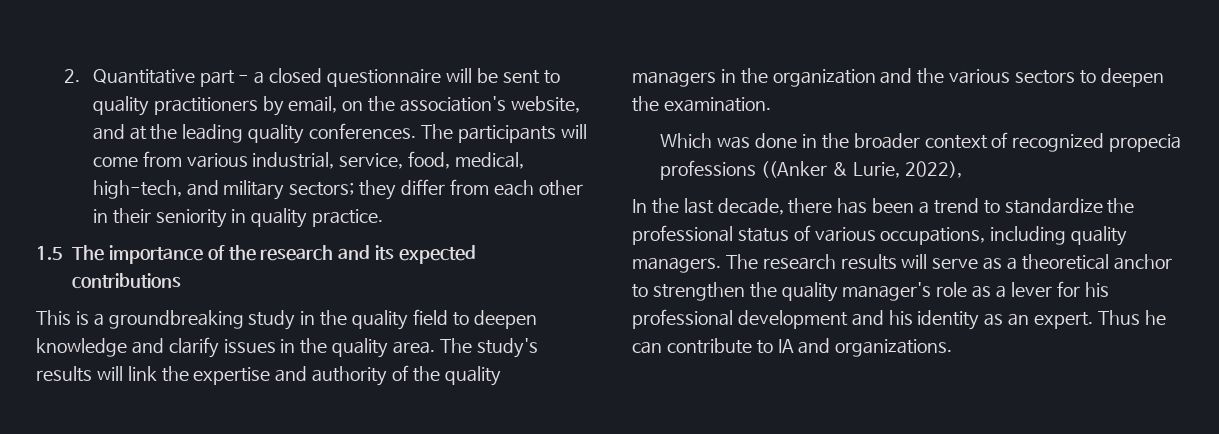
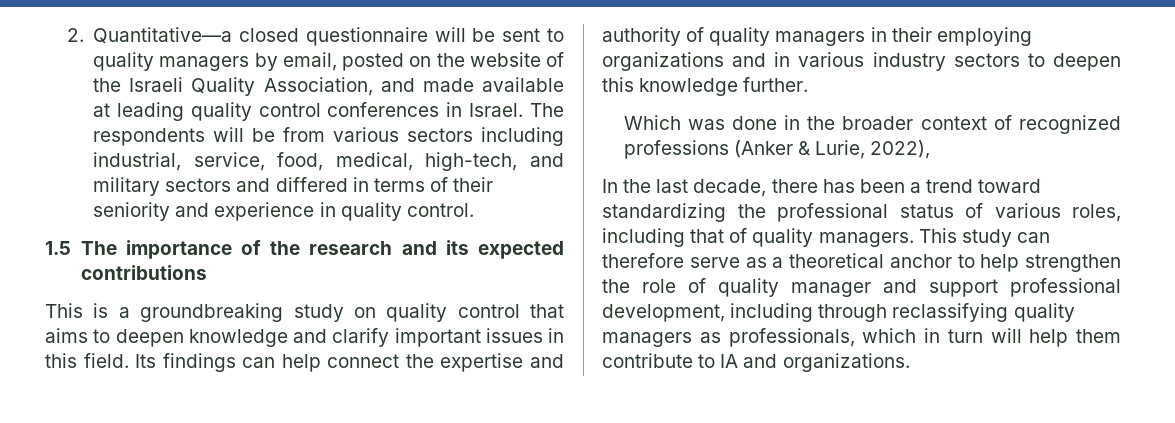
- 2. Quantitative part - a closed questionnaire will be sent to quality practitioners by email, on the association's website, and at the leading quality conferences. The participants will come from various industrial, service, food, medical, high-tech, and military sectors; they differ from each other in their seniority in quality practice.
+ 2. Quantitative—a closed questionnaire will be sent to quality managers by email, posted on the website of the Israeli Quality Association, and made available at leading quality control conferences in Israel. The respondents will be from various sectors including industrial, service, food, medical, high-tech, and military sectors and differed in terms of their seniority and experience in quality control.
- This is a groundbreaking study in the quality field to deepen knowledge and clarify issues in the quality area. The study's results will link the expertise and authority of the quality managers in the organization and the various sectors to deepen the examination.
+ This is a groundbreaking study on quality control that aims to deepen knowledge and clarify important issues in this field. Its findings can help connect the expertise and authority of quality managers in their employing organizations and in various industry sectors to deepen this knowledge further.
- Which was done in the broader context of recognized propecia professions ((Anker & Lurie, 2022),
+ Which was done in the broader context of recognized professions (Anker & Lurie, 2022),
- In the last decade, there has been a trend to standardize the professional status of various occupations, including quality managers. The research results will serve as a theoretical anchor to strengthen the quality manager's role as a lever for his professional development and his identity as an expert. Thus he can contribute to IA and organizations.
+ In the last decade, there has been a trend toward standardizing the professional status of various roles, including that of quality managers. This study can therefore serve as a theoretical anchor to help strengthen the role of quality manager and support professional development, including through reclassifying quality managers as professionals, which in turn will help them contribute to IA and organizations.

